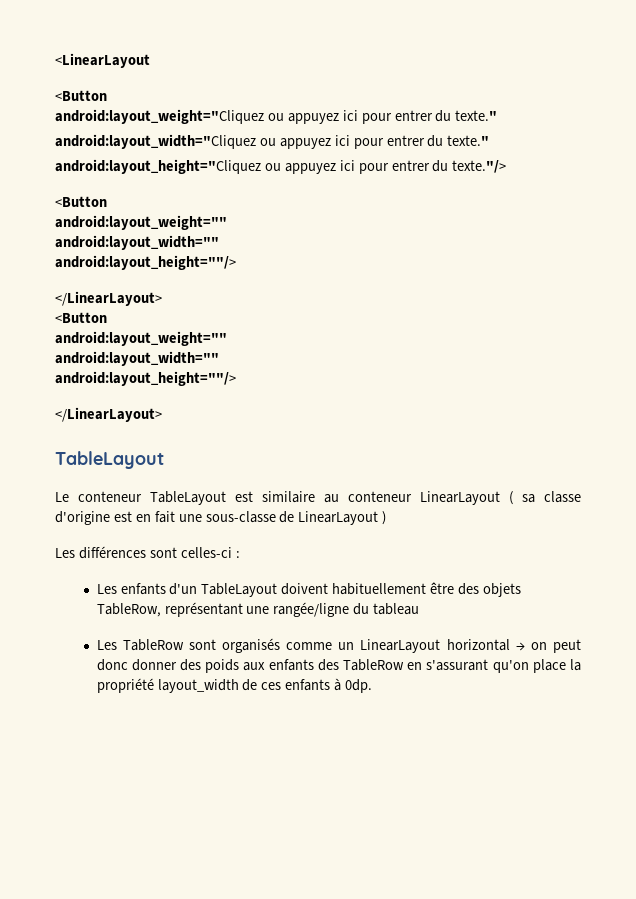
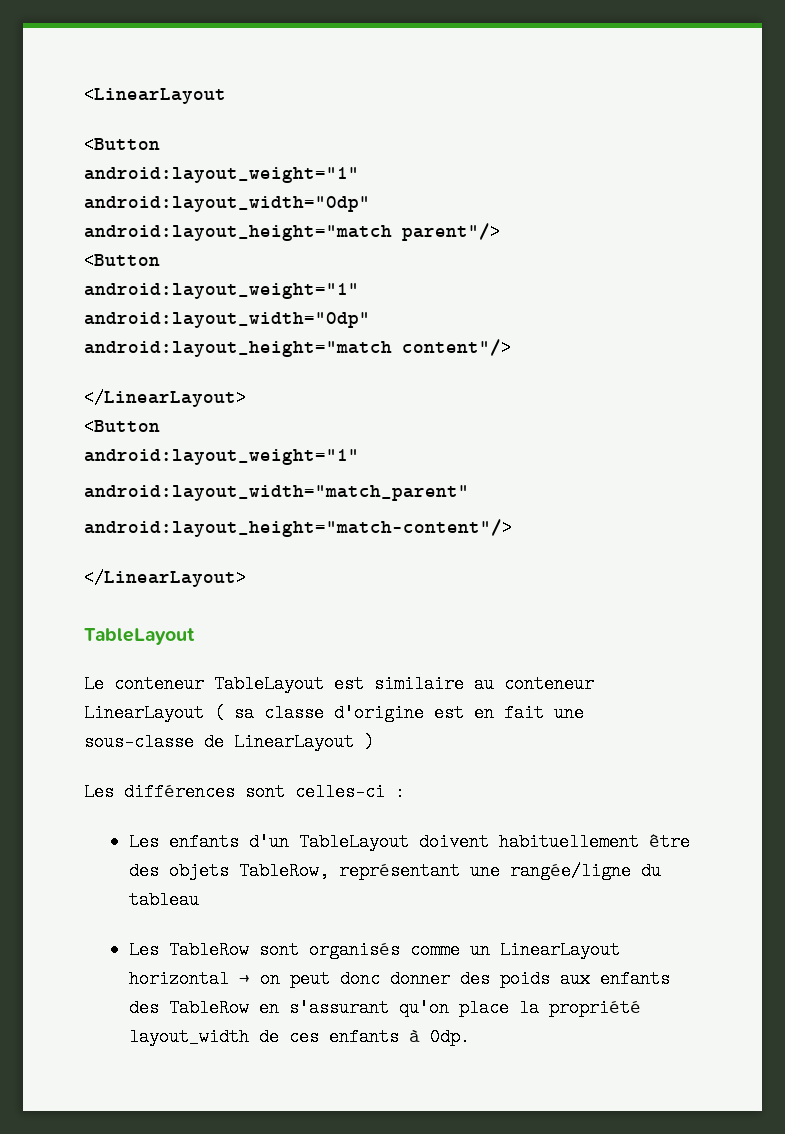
  <LinearLayout
  <Button
- android:layout_weight="Cliquez ou appuyez ici pour entrer du texte."
- android:layout_width="Cliquez ou appuyez ici pour entrer du texte."
- android:layout_height="Cliquez ou appuyez ici pour entrer du texte."/>
+ android:layout_weight="1"
+ android:layout_width="0dp"
+ android:layout_height="match parent"/>
  <Button
- android:layout_weight=""
- android:layout_width=""
- android:layout_height=""/>
+ android:layout_weight="1"
+ android:layout_width="0dp"
+ android:layout_height="match content"/>
  </LinearLayout>
  <Button
- android:layout_weight=""
- android:layout_width=""
- android:layout_height=""/>
+ android:layout_weight="1"
+ android:layout_width="match_parent"
+ android:layout_height="match-content"/>

